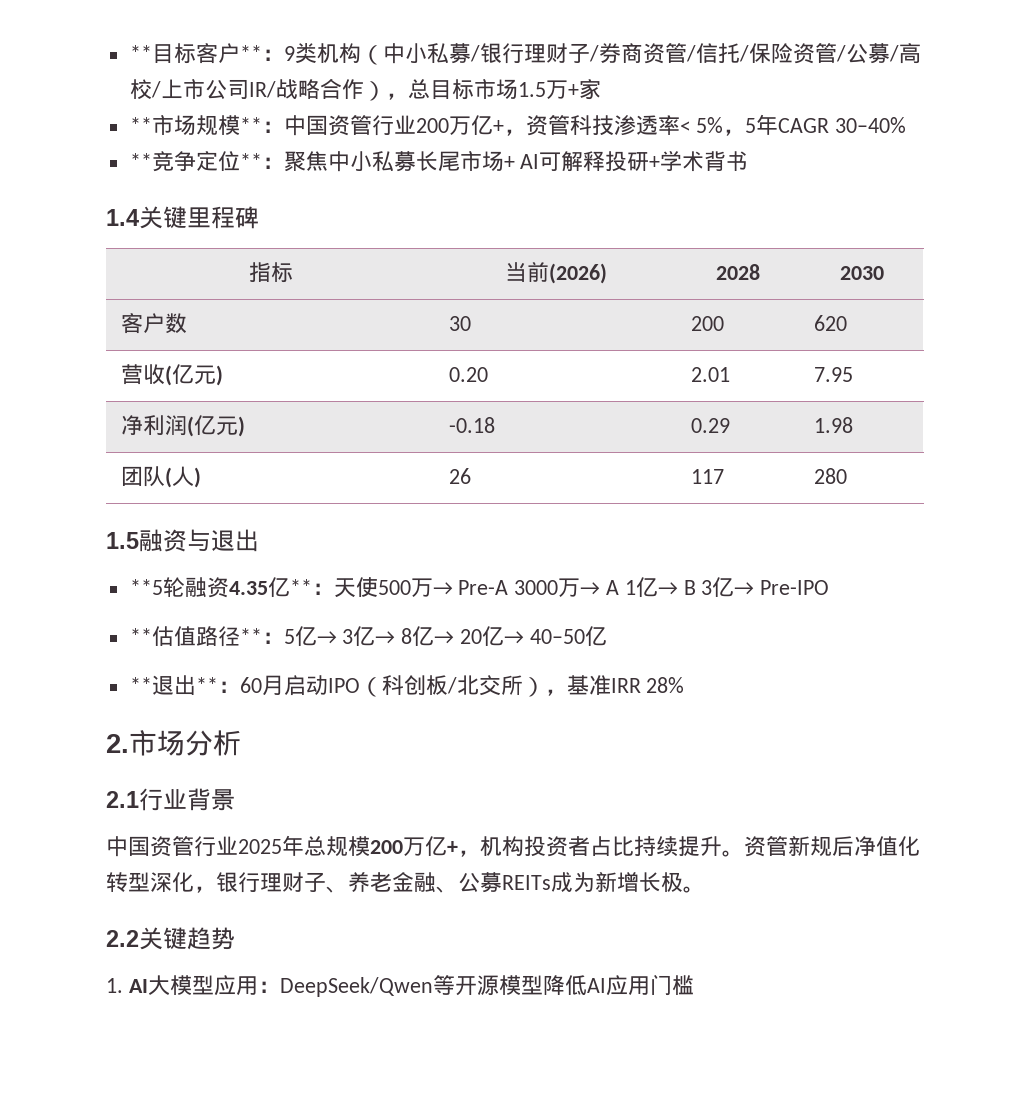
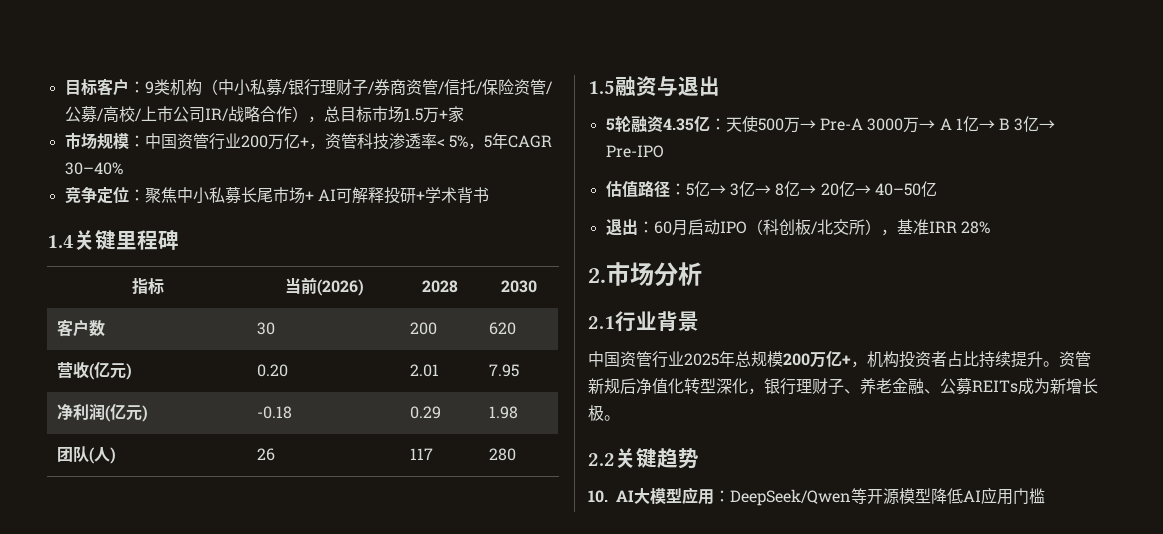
- **目标客户**：9类机构（中小私募/银行理财子/券商资管/信托/保险资管/公募/高校/上市公司IR/战略合作），总目标市场1.5万+家
+ 目标客户：9类机构（中小私募/银行理财子/券商资管/信托/保险资管/公募/高校/上市公司IR/战略合作），总目标市场1.5万+家
- **市场规模**：中国资管行业200万亿+，资管科技渗透率< 5%，5年CAGR 30–40%
+ 市场规模：中国资管行业200万亿+，资管科技渗透率< 5%，5年CAGR 30–40%
- **竞争定位**：聚焦中小私募长尾市场+ AI可解释投研+学术背书
+ 竞争定位：聚焦中小私募长尾市场+ AI可解释投研+学术背书
- **5轮融资4.35亿**：天使500万→ Pre-A 3000万→ A 1亿→ B 3亿→ Pre-IPO
+ 5轮融资4.35亿：天使500万→ Pre-A 3000万→ A 1亿→ B 3亿→ Pre-IPO
- **估值路径**：5亿→ 3亿→ 8亿→ 20亿→ 40–50亿
+ 估值路径：5亿→ 3亿→ 8亿→ 20亿→ 40–50亿
- **退出**：60月启动IPO（科创板/北交所），基准IRR 28%
+ 退出：60月启动IPO（科创板/北交所），基准IRR 28%
- 1. AI大模型应用：DeepSeek/Qwen等开源模型降低AI应用门槛
+ 10. AI大模型应用：DeepSeek/Qwen等开源模型降低AI应用门槛

